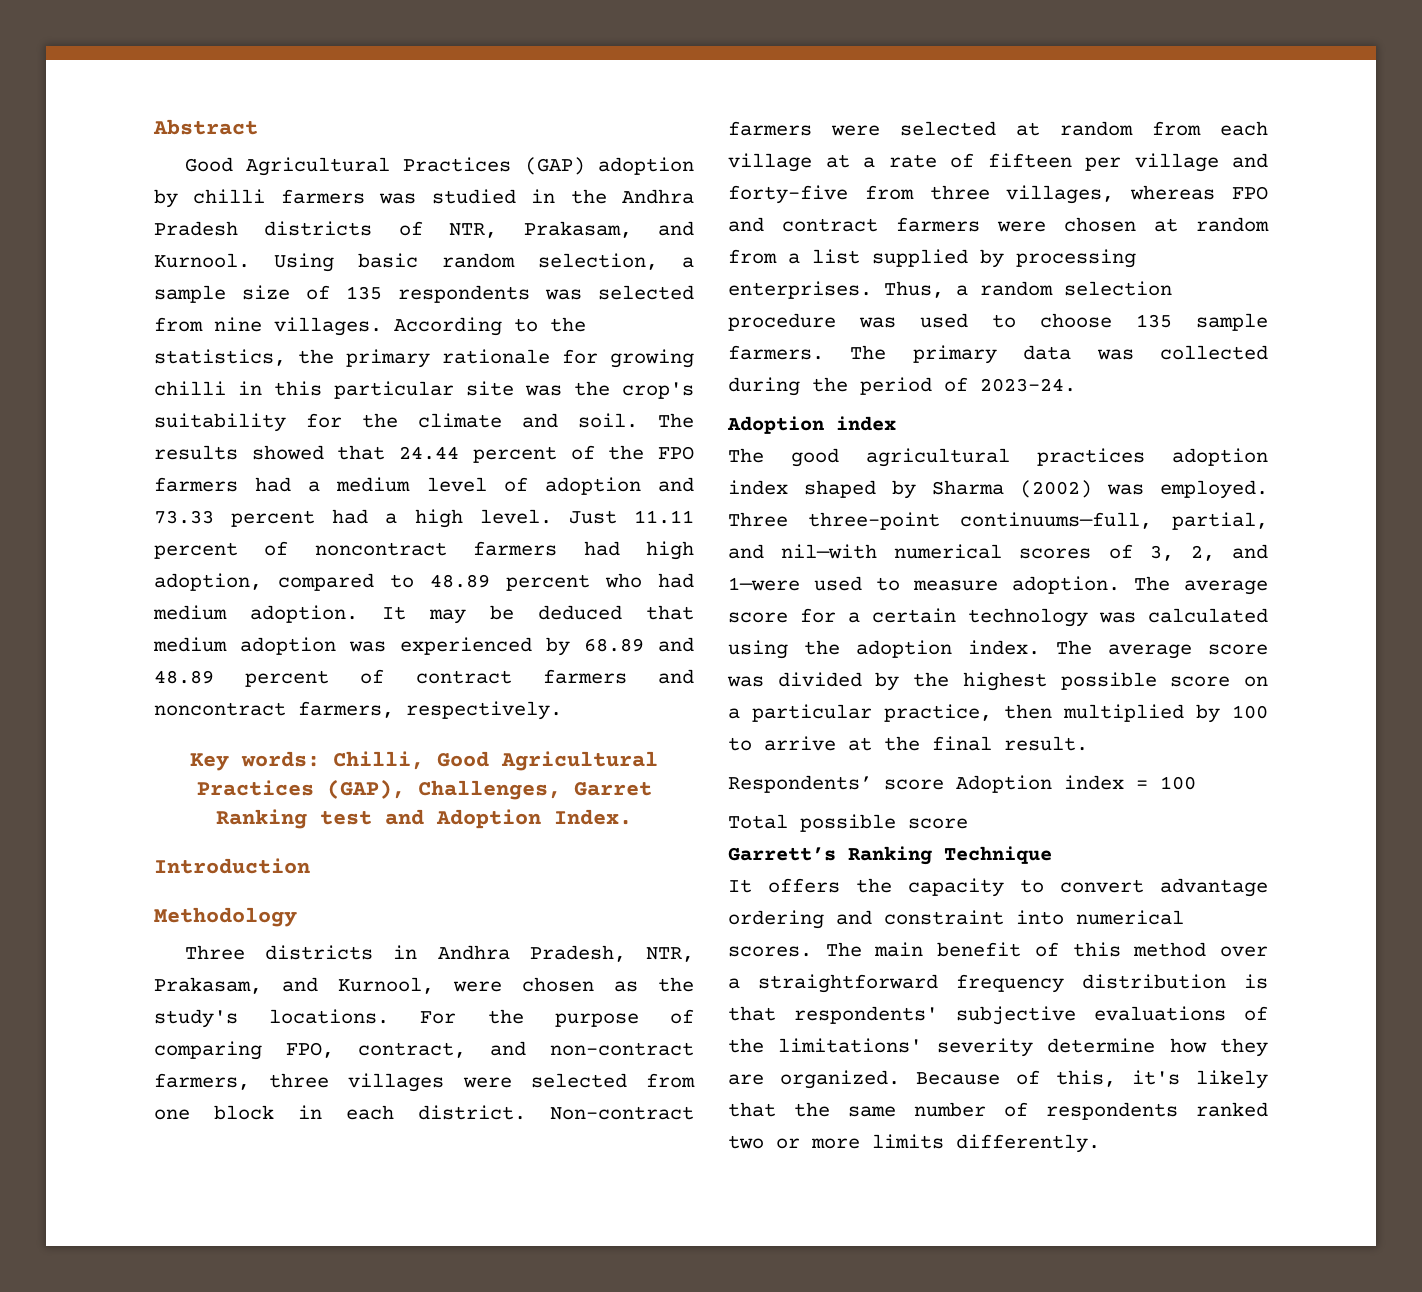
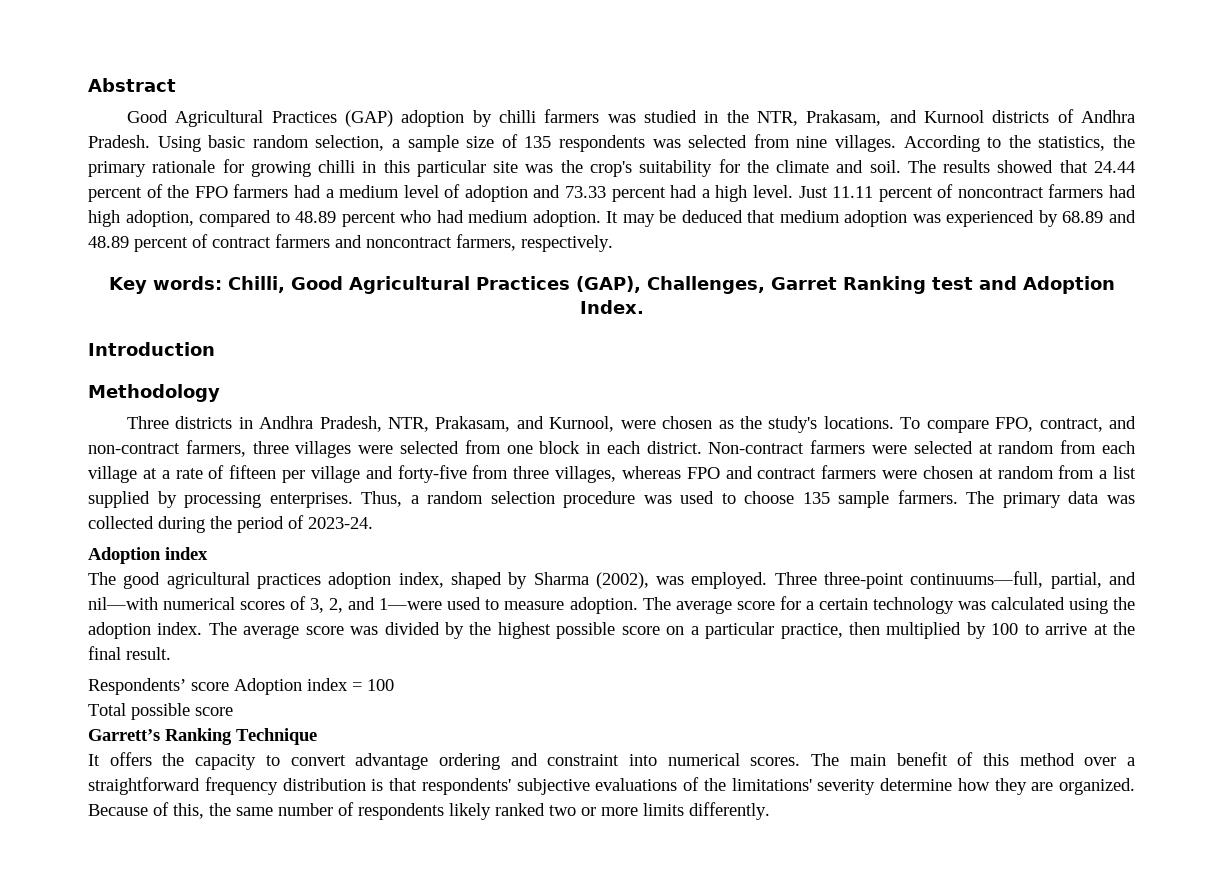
- Good Agricultural Practices (GAP) adoption by chilli farmers was studied in the Andhra Pradesh districts of NTR, Prakasam, and Kurnool.
+ Good Agricultural Practices (GAP) adoption by chilli farmers was studied in the NTR, Prakasam, and Kurnool districts of Andhra Pradesh.
- For the purpose of comparing FPO, contract, and non-contract farmers, three villages were selected from one block in each district.
+ To compare FPO, contract, and non-contract farmers, three villages were selected from one block in each district.
- The good agricultural practices adoption index shaped by Sharma (2002) was employed.
+ The good agricultural practices adoption index, shaped by Sharma (2002), was employed.
- Because of this, it's likely that the same number of respondents ranked two or more limits differently.
+ Because of this, the same number of respondents likely ranked two or more limits differently.

